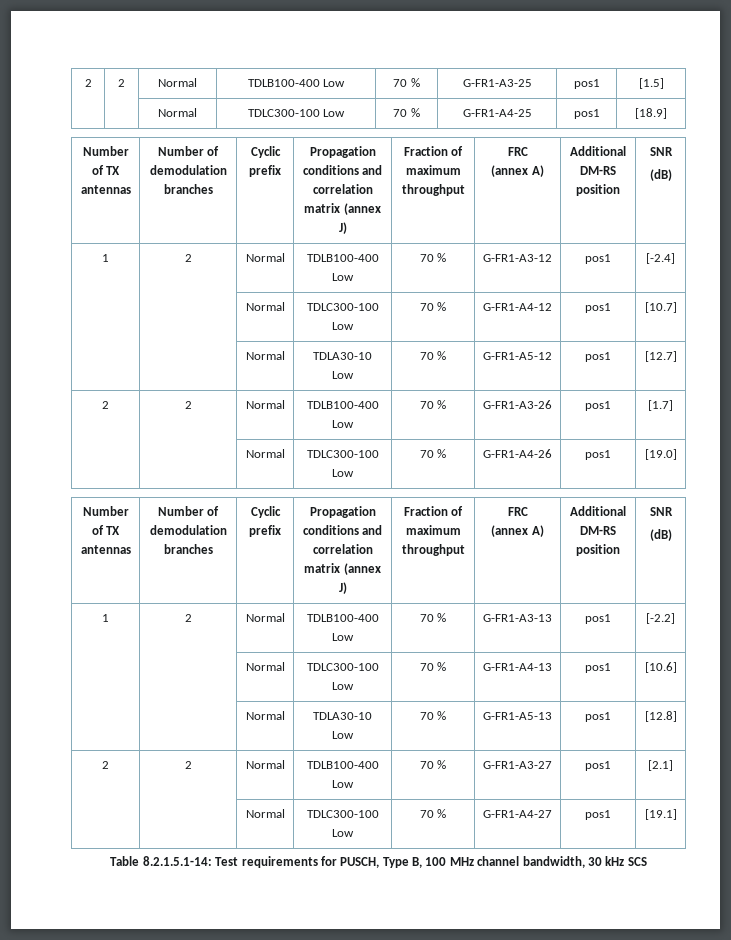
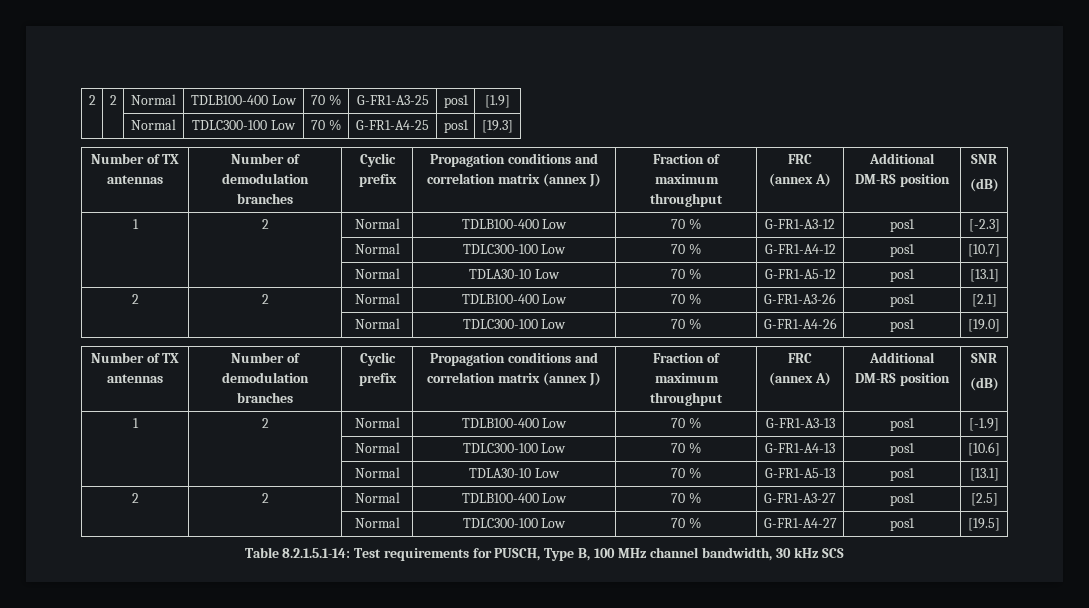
- 2 | 2 | Normal | TDLB100-400 Low | 70 % | G-FR1-A3-25 | pos1 | [1.5]
+ 2 | 2 | Normal | TDLB100-400 Low | 70 % | G-FR1-A3-25 | pos1 | [1.9]
- | | Normal | TDLC300-100 Low | 70 % | G-FR1-A4-25 | pos1 | [18.9]
+ | | Normal | TDLC300-100 Low | 70 % | G-FR1-A4-25 | pos1 | [19.3]
- 1 | 2 | Normal | TDLB100-400 Low | 70 % | G-FR1-A3-12 | pos1 | [-2.4]
+ 1 | 2 | Normal | TDLB100-400 Low | 70 % | G-FR1-A3-12 | pos1 | [-2.3]
- | | Normal | TDLA30-10 Low | 70 % | G-FR1-A5-12 | pos1 | [12.7]
+ | | Normal | TDLA30-10 Low | 70 % | G-FR1-A5-12 | pos1 | [13.1]
- 2 | 2 | Normal | TDLB100-400 Low | 70 % | G-FR1-A3-26 | pos1 | [1.7]
+ 2 | 2 | Normal | TDLB100-400 Low | 70 % | G-FR1-A3-26 | pos1 | [2.1]
- 1 | 2 | Normal | TDLB100-400 Low | 70 % | G-FR1-A3-13 | pos1 | [-2.2]
+ 1 | 2 | Normal | TDLB100-400 Low | 70 % | G-FR1-A3-13 | pos1 | [-1.9]
- | | Normal | TDLA30-10 Low | 70 % | G-FR1-A5-13 | pos1 | [12.8]
+ | | Normal | TDLA30-10 Low | 70 % | G-FR1-A5-13 | pos1 | [13.1]
- 2 | 2 | Normal | TDLB100-400 Low | 70 % | G-FR1-A3-27 | pos1 | [2.1]
+ 2 | 2 | Normal | TDLB100-400 Low | 70 % | G-FR1-A3-27 | pos1 | [2.5]
- | | Normal | TDLC300-100 Low | 70 % | G-FR1-A4-27 | pos1 | [19.1]
+ | | Normal | TDLC300-100 Low | 70 % | G-FR1-A4-27 | pos1 | [19.5]

